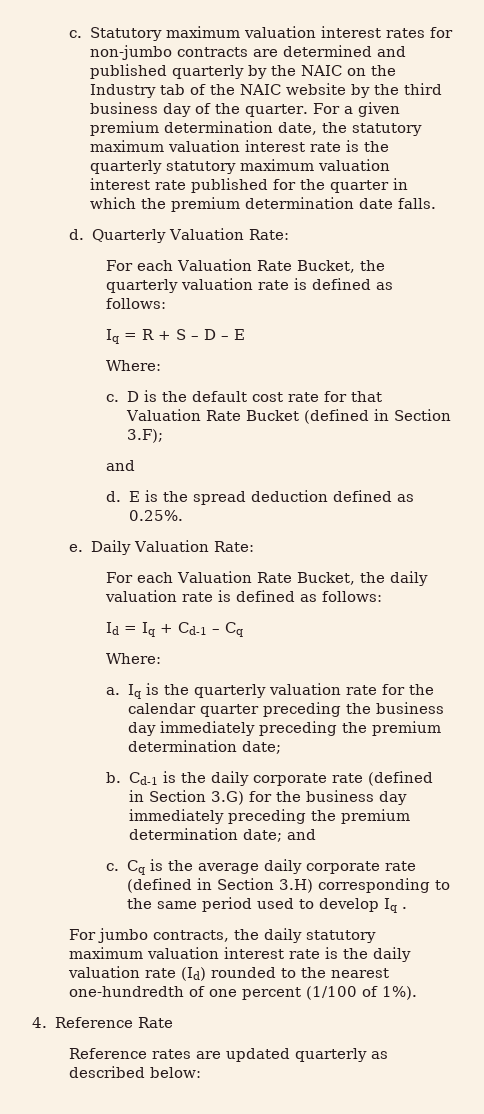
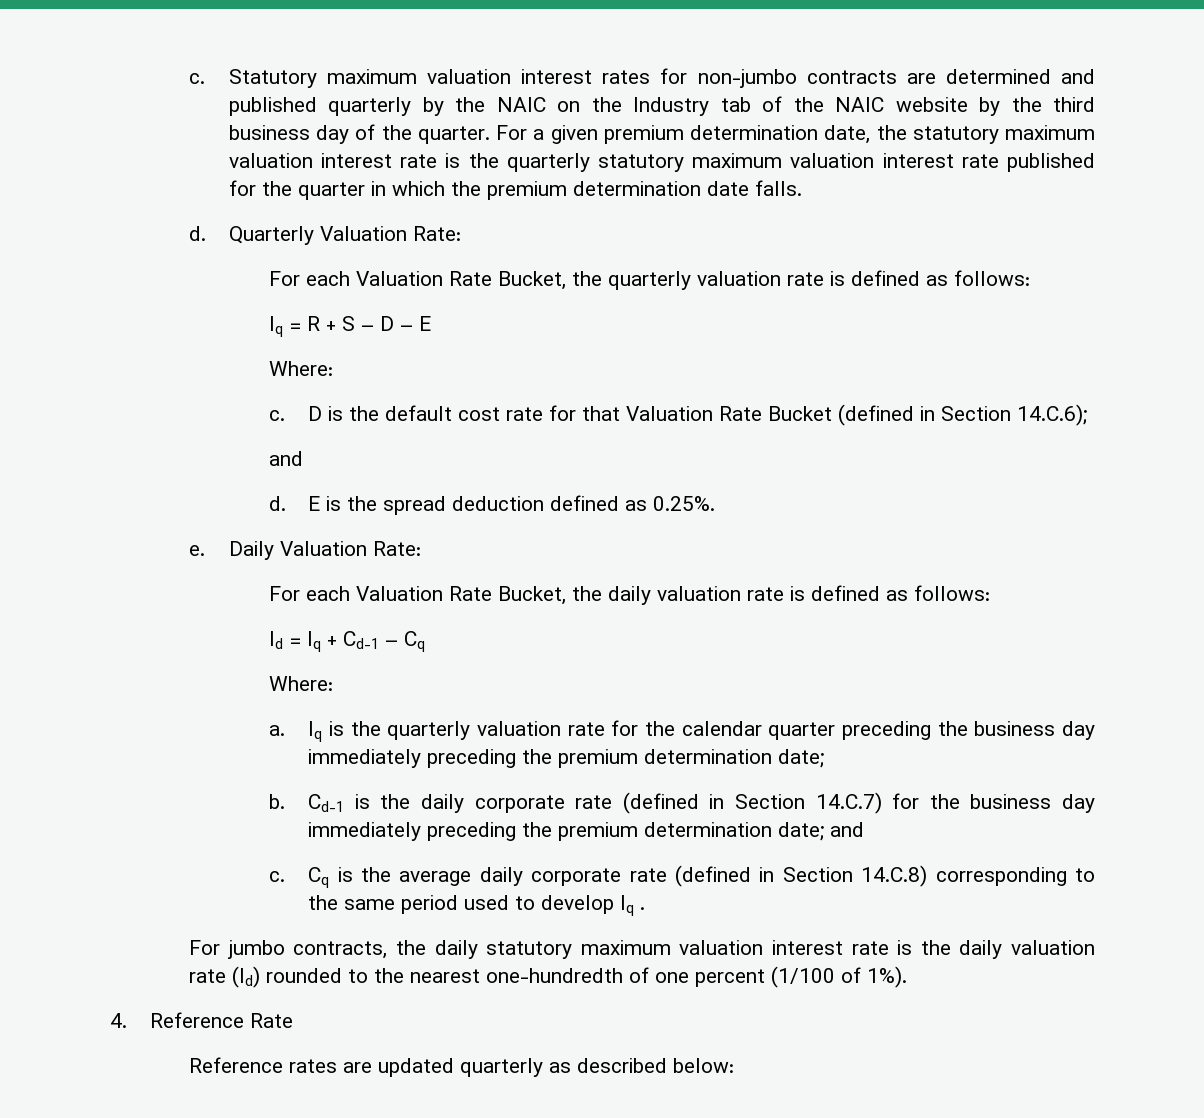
- D is the default cost rate for that Valuation Rate Bucket (defined in Section 3.F);
+ D is the default cost rate for that Valuation Rate Bucket (defined in Section 14.C.6);
- Cd-1 is the daily corporate rate (defined in Section 3.G) for the business day immediately preceding the premium determination date; and
+ Cd-1 is the daily corporate rate (defined in Section 14.C.7) for the business day immediately preceding the premium determination date; and
- Cq is the average daily corporate rate (defined in Section 3.H) corresponding to the same period used to develop Iq .
+ Cq is the average daily corporate rate (defined in Section 14.C.8) corresponding to the same period used to develop Iq .

